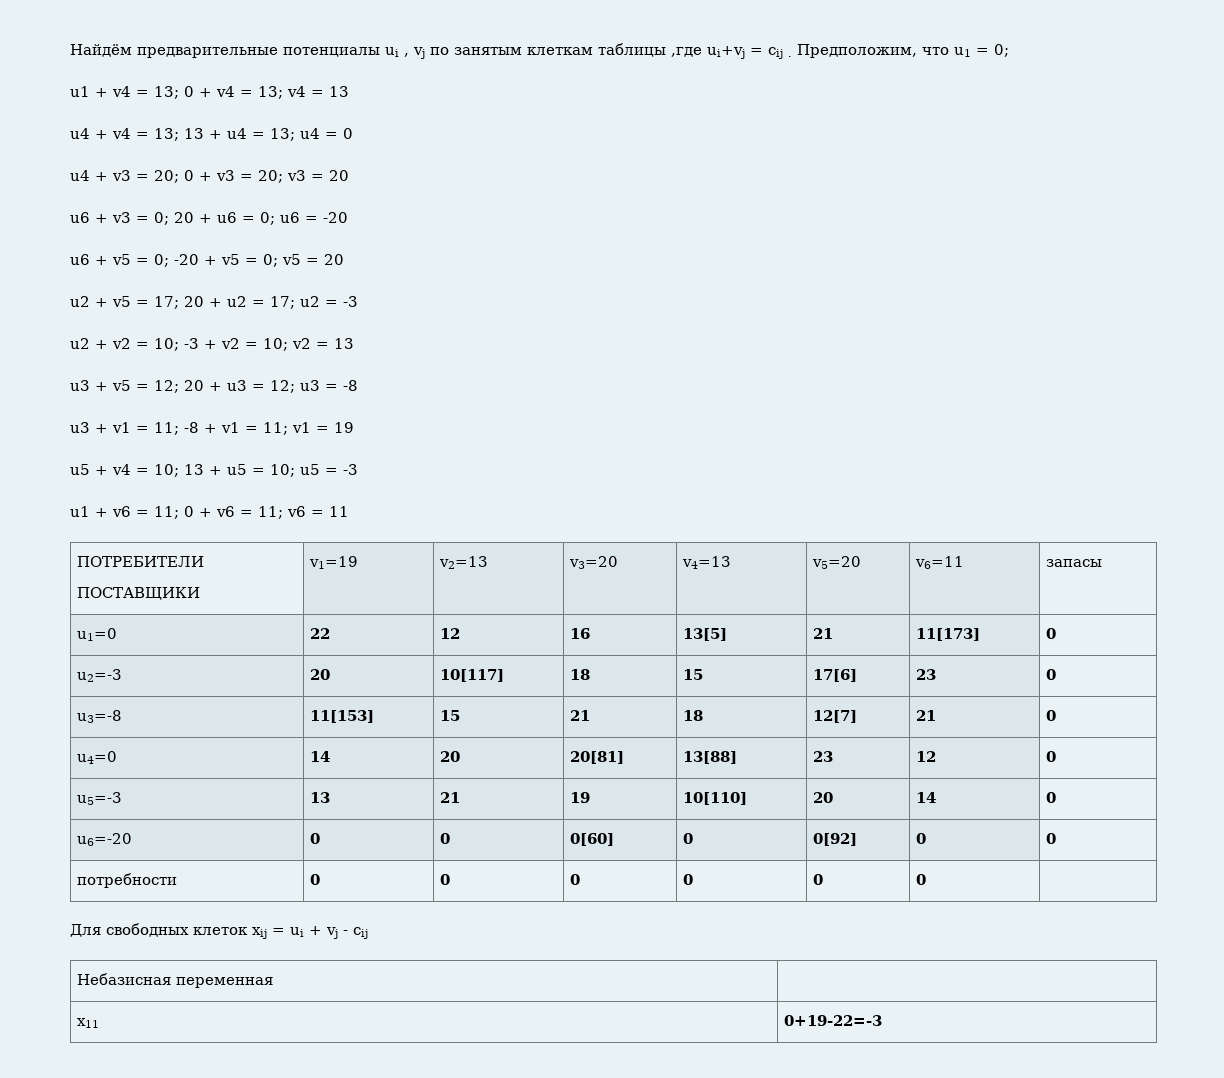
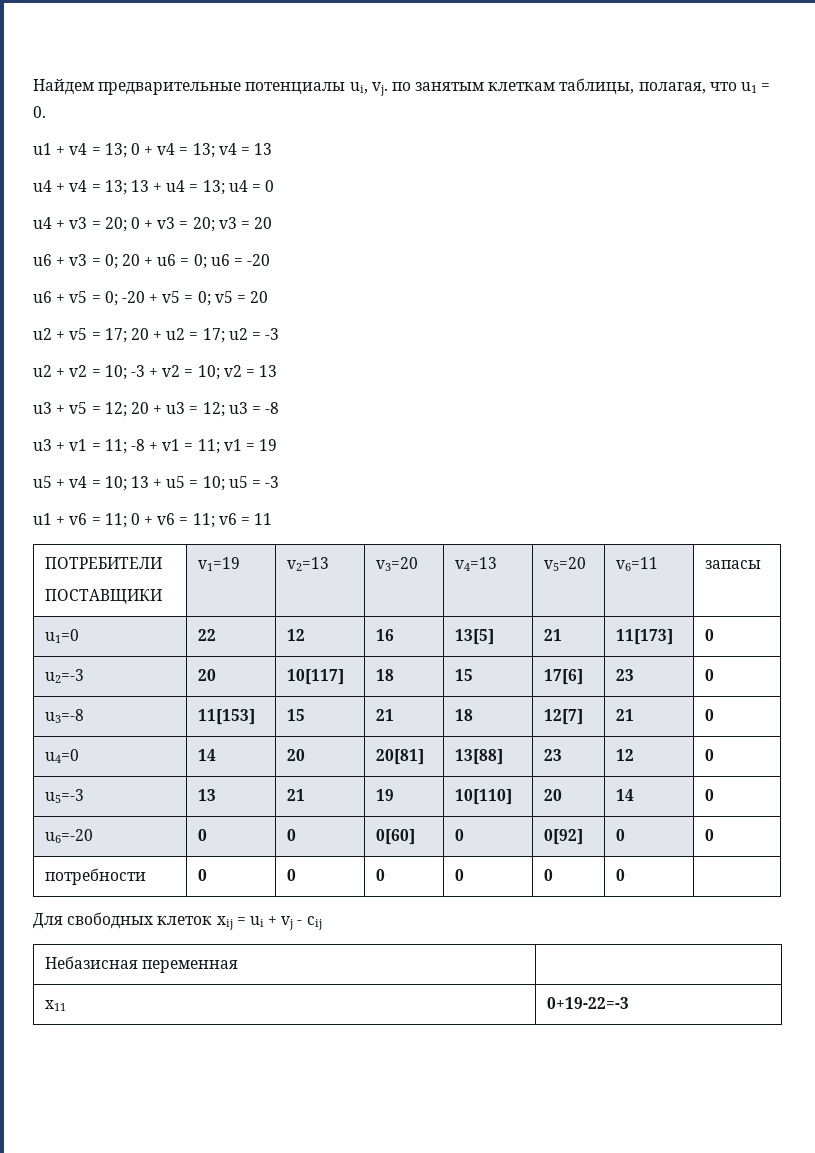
- Найдём предварительные потенциалы ui , vj по занятым клеткам таблицы ,где ui+vj = cij . Предположим, что u1 = 0;
+ Найдем предварительные потенциалы ui, vj. по занятым клеткам таблицы, полагая, что u1 = 0.

